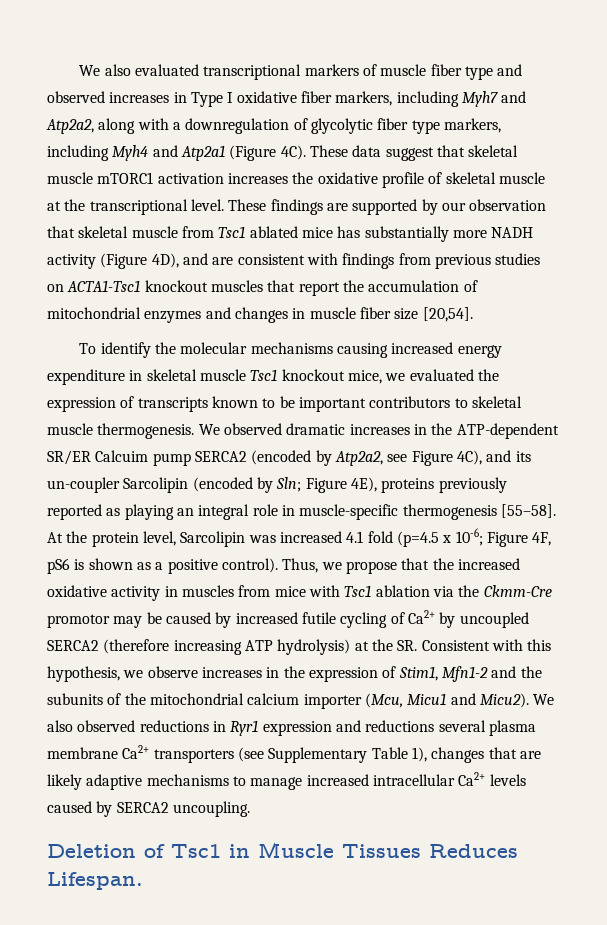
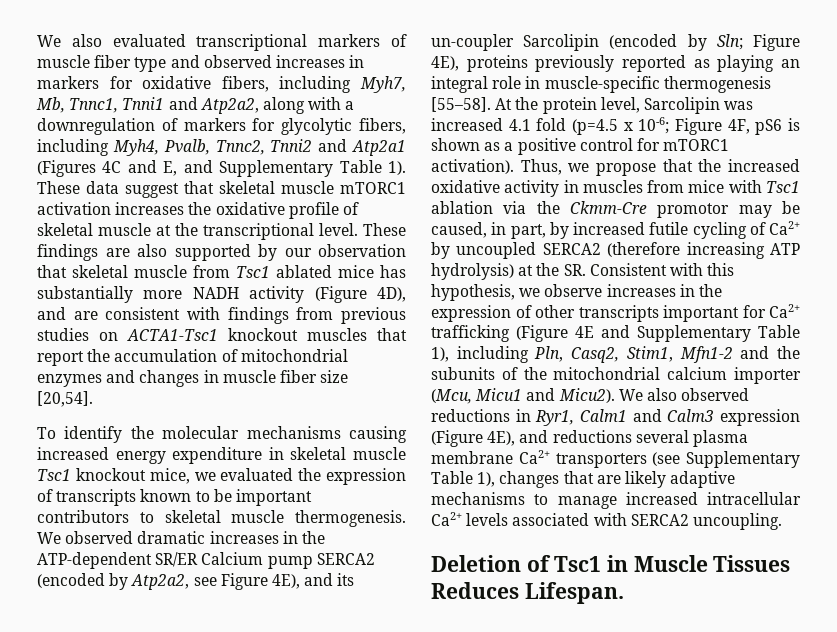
- We also evaluated transcriptional markers of muscle fiber type and observed increases in Type I oxidative fiber markers, including Myh7 and Atp2a2, along with a downregulation of glycolytic fiber type markers, including Myh4 and Atp2a1 (Figure 4C).
+ We also evaluated transcriptional markers of muscle fiber type and observed increases in markers for oxidative fibers, including Myh7, Mb, Tnnc1, Tnni1 and Atp2a2, along with a downregulation of markers for glycolytic fibers, including Myh4, Pvalb, Tnnc2, Tnni2 and Atp2a1 (Figures 4C and E, and Supplementary Table 1).
- These findings are supported by our observation that skeletal muscle from Tsc1 ablated mice has substantially more NADH activity (Figure 4D), and are consistent with findings from previous studies on ACTA1-Tsc1 knockout muscles that report the accumulation of mitochondrial enzymes and changes in muscle fiber size [20,54].
+ These findings are also supported by our observation that skeletal muscle from Tsc1 ablated mice has substantially more NADH activity (Figure 4D), and are consistent with findings from previous studies on ACTA1-Tsc1 knockout muscles that report the accumulation of mitochondrial enzymes and changes in muscle fiber size [20,54].
- We observed dramatic increases in the ATP-dependent SR/ER Calcuim pump SERCA2 (encoded by Atp2a2, see Figure 4C), and its un-coupler Sarcolipin (encoded by Sln; Figure 4E), proteins previously reported as playing an integral role in muscle-specific thermogenesis [55–58].
+ We observed dramatic increases in the ATP-dependent SR/ER Calcium pump SERCA2 (encoded by Atp2a2, see Figure 4E), and its un-coupler Sarcolipin (encoded by Sln; Figure 4E), proteins previously reported as playing an integral role in muscle-specific thermogenesis [55–58].
- At the protein level, Sarcolipin was increased 4.1 fold (p=4.5 x 10-6; Figure 4F, pS6 is shown as a positive control).
+ At the protein level, Sarcolipin was increased 4.1 fold (p=4.5 x 10-6; Figure 4F, pS6 is shown as a positive control for mTORC1 activation).
- Thus, we propose that the increased oxidative activity in muscles from mice with Tsc1 ablation via the Ckmm-Cre promotor may be caused by increased futile cycling of Ca2+ by uncoupled SERCA2 (therefore increasing ATP hydrolysis) at the SR. Consistent with this hypothesis, we observe increases in the expression of Stim1, Mfn1-2 and the subunits of the mitochondrial calcium importer (Mcu, Micu1 and Micu2).
+ Thus, we propose that the increased oxidative activity in muscles from mice with Tsc1 ablation via the Ckmm-Cre promotor may be caused, in part, by increased futile cycling of Ca2+ by uncoupled SERCA2 (therefore increasing ATP hydrolysis) at the SR. Consistent with this hypothesis, we observe increases in the expression of other transcripts important for Ca2+ trafficking (Figure 4E and Supplementary Table 1), including Pln, Casq2, Stim1, Mfn1-2 and the subunits of the mitochondrial calcium importer (Mcu, Micu1 and Micu2).
- We also observed reductions in Ryr1 expression and reductions several plasma membrane Ca2+ transporters (see Supplementary Table 1), changes that are likely adaptive mechanisms to manage increased intracellular Ca2+ levels caused by SERCA2 uncoupling.
+ We also observed reductions in Ryr1, Calm1 and Calm3 expression (Figure 4E), and reductions several plasma membrane Ca2+ transporters (see Supplementary Table 1), changes that are likely adaptive mechanisms to manage increased intracellular Ca2+ levels associated with SERCA2 uncoupling.

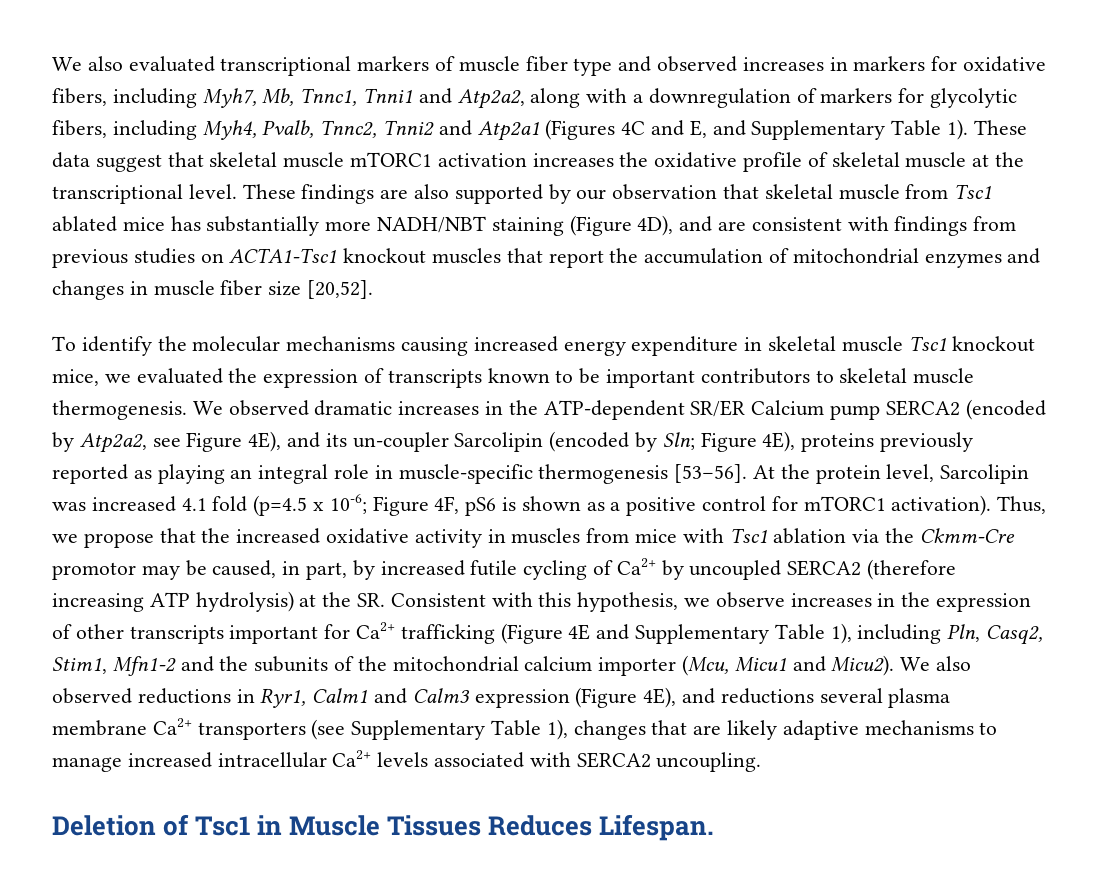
- These findings are also supported by our observation that skeletal muscle from Tsc1 ablated mice has substantially more NADH activity (Figure 4D), and are consistent with findings from previous studies on ACTA1-Tsc1 knockout muscles that report the accumulation of mitochondrial enzymes and changes in muscle fiber size [20,54].
+ These findings are also supported by our observation that skeletal muscle from Tsc1 ablated mice has substantially more NADH/NBT staining (Figure 4D), and are consistent with findings from previous studies on ACTA1-Tsc1 knockout muscles that report the accumulation of mitochondrial enzymes and changes in muscle fiber size [20,52].
- We observed dramatic increases in the ATP-dependent SR/ER Calcium pump SERCA2 (encoded by Atp2a2, see Figure 4E), and its un-coupler Sarcolipin (encoded by Sln; Figure 4E), proteins previously reported as playing an integral role in muscle-specific thermogenesis [55–58].
+ We observed dramatic increases in the ATP-dependent SR/ER Calcium pump SERCA2 (encoded by Atp2a2, see Figure 4E), and its un-coupler Sarcolipin (encoded by Sln; Figure 4E), proteins previously reported as playing an integral role in muscle-specific thermogenesis [53–56].

